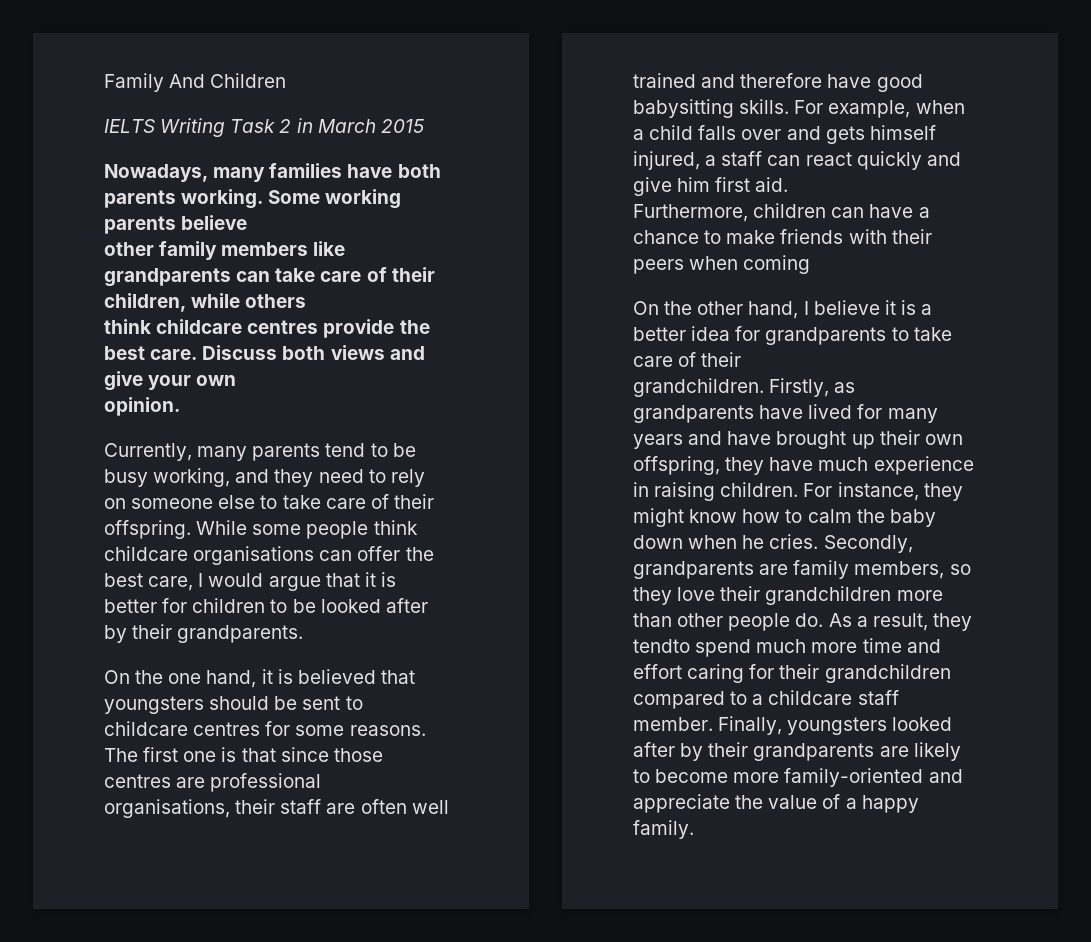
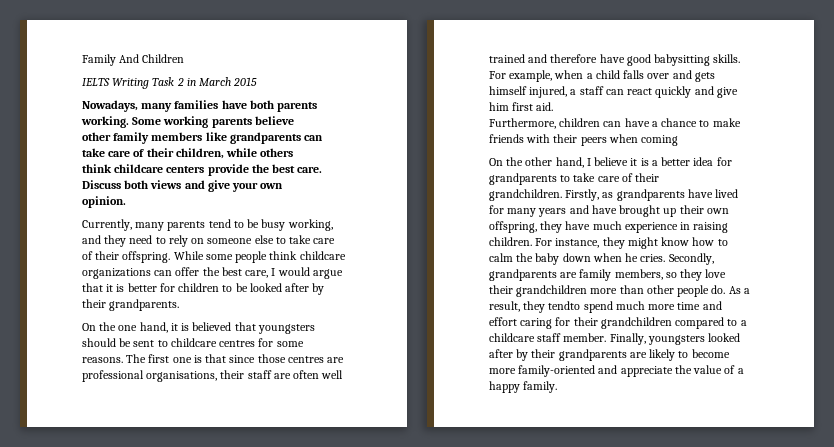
- think childcare centres provide the best care.
+ think childcare centers provide the best care.
- While some people think childcare organisations can offer the best care, I would argue that it is better for children to be looked after by their grandparents.
+ While some people think childcare organizations can offer the best care, I would argue that it is better for children to be looked after by their grandparents.

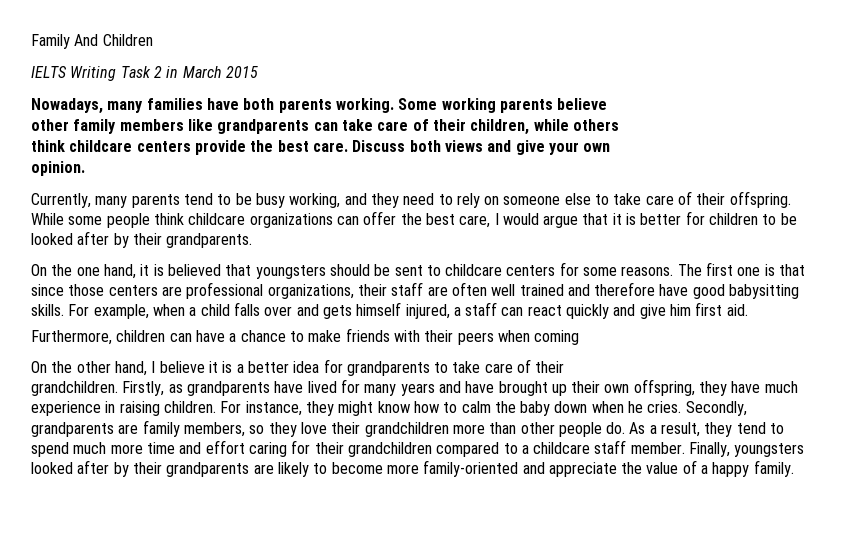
- On the one hand, it is believed that youngsters should be sent to childcare centres for some reasons.
+ On the one hand, it is believed that youngsters should be sent to childcare centers for some reasons.
- The first one is that since those centres are professional organisations, their staff are often well trained and therefore have good babysitting skills.
+ The first one is that since those centers are professional organizations, their staff are often well trained and therefore have good babysitting skills.
- As a result, they tendto spend much more time and effort caring for their grandchildren compared to a childcare staff member.
+ As a result, they tend to spend much more time and effort caring for their grandchildren compared to a childcare staff member.

